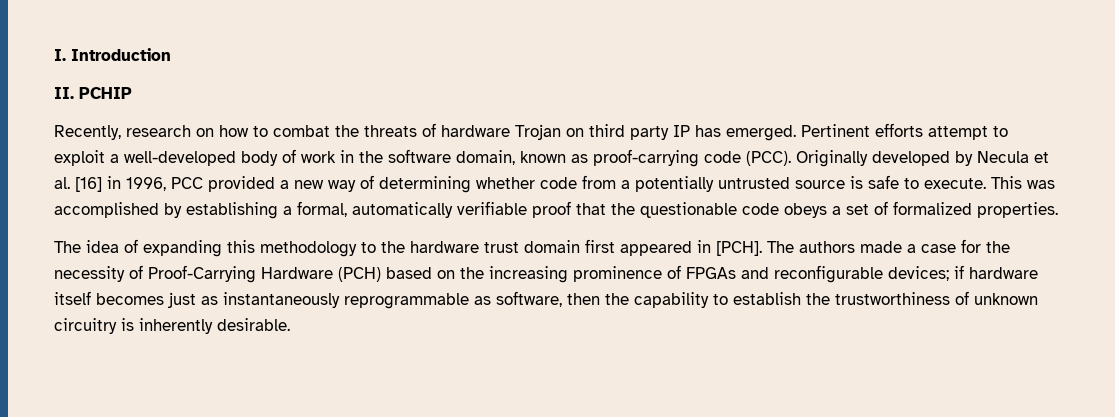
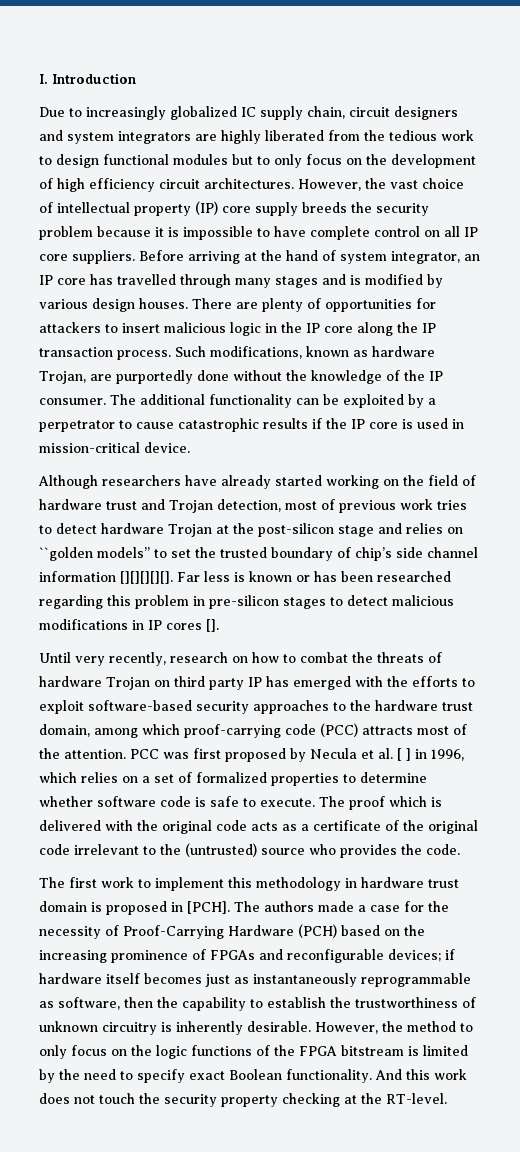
- II. PCHIP
- Recently, research on how to combat the threats of hardware Trojan on third party IP has emerged. Pertinent efforts attempt to exploit a well-developed body of work in the software domain, known as proof-carrying code (PCC). Originally developed by Necula et al. [16] in 1996, PCC provided a new way of determining whether code from a potentially untrusted source is safe to execute. This was accomplished by establishing a formal, automatically verifiable proof that the questionable code obeys a set of formalized properties.
- The idea of expanding this methodology to the hardware trust domain first appeared in [PCH].
+ Due to increasingly globalized IC supply chain, circuit designers and system integrators are highly liberated from the tedious work to design functional modules but to only focus on the development of high efficiency circuit architectures. However, the vast choice of intellectual property (IP) core supply breeds the security problem because it is impossible to have complete control on all IP core suppliers. Before arriving at the hand of system integrator, an IP core has travelled through many stages and is modified by various design houses. There are plenty of opportunities for attackers to insert malicious logic in the IP core along the IP transaction process. Such modifications, known as hardware Trojan, are purportedly done without the knowledge of the IP consumer. The additional functionality can be exploited by a perpetrator to cause catastrophic results if the IP core is used in mission-critical device.
+ Although researchers have already started working on the field of hardware trust and Trojan detection, most of previous work tries to detect hardware Trojan at the post-silicon stage and relies on ``golden models’’ to set the trusted boundary of chip’s side channel information [][][][][]. Far less is known or has been researched regarding this problem in pre-silicon stages to detect malicious modifications in IP cores [].
+ Until very recently, research on how to combat the threats of hardware Trojan on third party IP has emerged with the efforts to exploit software-based security approaches to the hardware trust domain, among which proof-carrying code (PCC) attracts most of the attention. PCC was first proposed by Necula et al. [ ] in 1996, which relies on a set of formalized properties to determine whether software code is safe to execute. The proof which is delivered with the original code acts as a certificate of the original code irrelevant to the (untrusted) source who provides the code.
+ The first work to implement this methodology in hardware trust domain is proposed in [PCH].
+ However, the method to only focus on the logic functions of the FPGA bitstream is limited by the need to specify exact Boolean functionality. And this work does not touch the security property checking at the RT-level.

